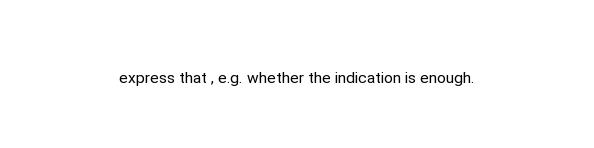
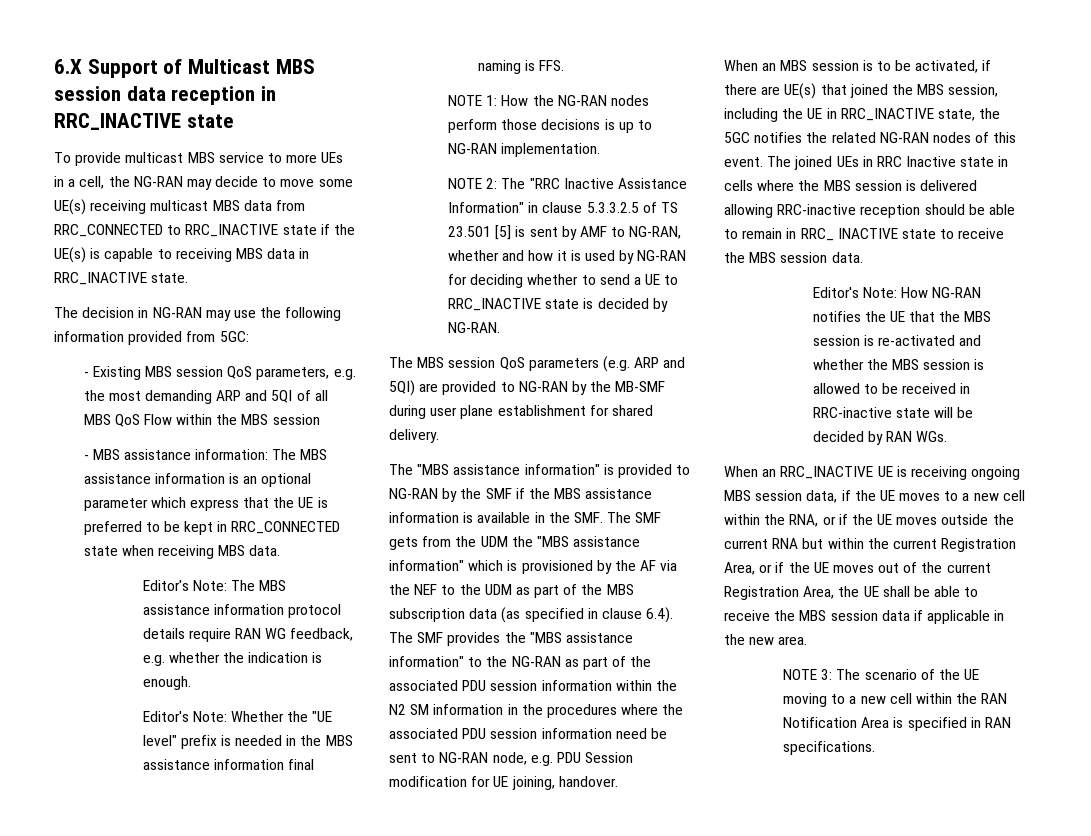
- express that , e.g. whether the indication is enough.
+ 6.X Support of Multicast MBS session data reception in RRC_INACTIVE state
+ To provide multicast MBS service to more UEs in a cell, the NG-RAN may decide to move some UE(s) receiving multicast MBS data from RRC_CONNECTED to RRC_INACTIVE state if the UE(s) is capable to receiving MBS data in RRC_INACTIVE state.
+ The decision in NG-RAN may use the following information provided from 5GC:
+ - Existing MBS session QoS parameters, e.g. the most demanding ARP and 5QI of all MBS QoS Flow within the MBS session
+ - MBS assistance information: The MBS assistance information is an optional parameter which express that the UE is preferred to be kept in RRC_CONNECTED state when receiving MBS data.
+ Editor's Note: The MBS assistance information protocol details require RAN WG feedback, e.g. whether the indication is enough.
+ Editor's Note: Whether the "UE level" prefix is needed in the MBS assistance information final naming is FFS.
+ NOTE 1: How the NG-RAN nodes perform those decisions is up to NG-RAN implementation.
+ NOTE 2: The "RRC Inactive Assistance Information" in clause 5.3.3.2.5 of TS 23.501 [5] is sent by AMF to NG-RAN, whether and how it is used by NG-RAN for deciding whether to send a UE to RRC_INACTIVE state is decided by NG-RAN.
+ The MBS session QoS parameters (e.g. ARP and 5QI) are provided to NG-RAN by the MB-SMF during user plane establishment for shared delivery.
+ The "MBS assistance information" is provided to NG-RAN by the SMF if the MBS assistance information is available in the SMF. The SMF gets from the UDM the "MBS assistance information" which is provisioned by the AF via the NEF to the UDM as part of the MBS subscription data (as specified in clause 6.4). The SMF provides the "MBS assistance information" to the NG-RAN as part of the associated PDU session information within the N2 SM information in the procedures where the associated PDU session information need be sent to NG-RAN node, e.g. PDU Session modification for UE joining, handover.
+ When an MBS session is to be activated, if there are UE(s) that joined the MBS session, including the UE in RRC_INACTIVE state, the 5GC notifies the related NG-RAN nodes of this event. The joined UEs in RRC Inactive state in cells where the MBS session is delivered allowing RRC-inactive reception should be able to remain in RRC_ INACTIVE state to receive the MBS session data.
+ Editor's Note: How NG-RAN notifies the UE that the MBS session is re-activated and whether the MBS session is allowed to be received in RRC-inactive state will be decided by RAN WGs.
+ When an RRC_INACTIVE UE is receiving ongoing MBS session data, if the UE moves to a new cell within the RNA, or if the UE moves outside the current RNA but within the current Registration Area, or if the UE moves out of the current Registration Area, the UE shall be able to receive the MBS session data if applicable in the new area.
+ NOTE 3: The scenario of the UE moving to a new cell within the RAN Notification Area is specified in RAN specifications.

